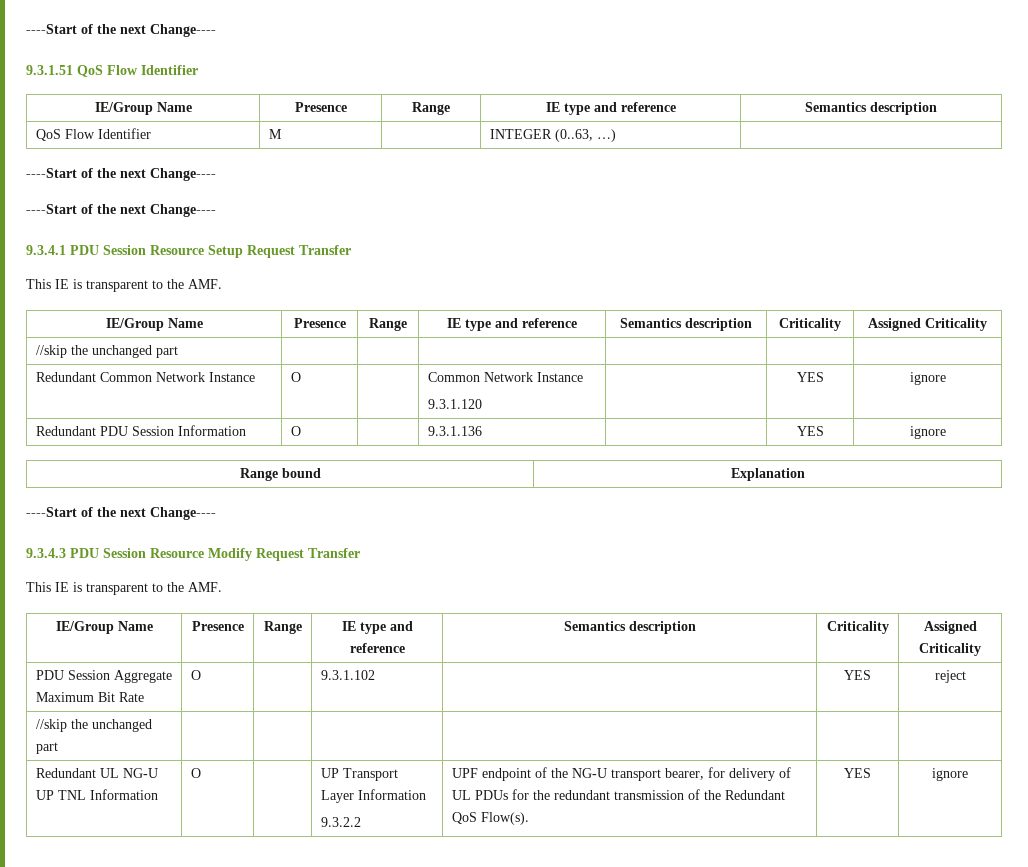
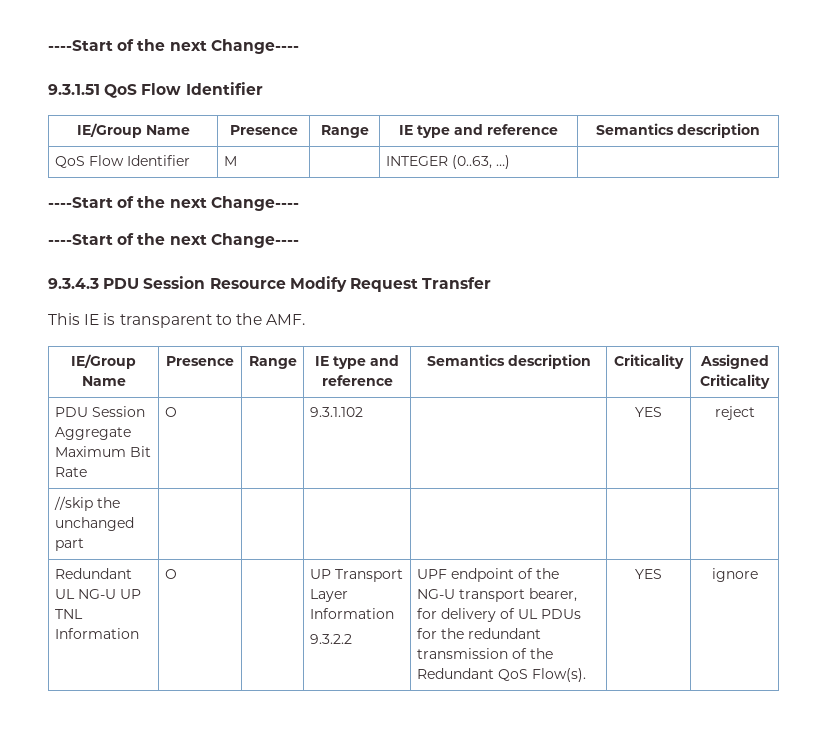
- 9.3.4.1 PDU Session Resource Setup Request Transfer
- This IE is transparent to the AMF.
- IE/Group Name | Presence | Range | IE type and reference | Semantics description | Criticality | Assigned Criticality
- //skip the unchanged part | | | | | |
- Redundant Common Network Instance | O | | Common Network Instance
- 9.3.1.120 | | YES | ignore
- Redundant PDU Session Information | O | | 9.3.1.136 | | YES | ignore
- Range bound | Explanation
- ----Start of the next Change----

